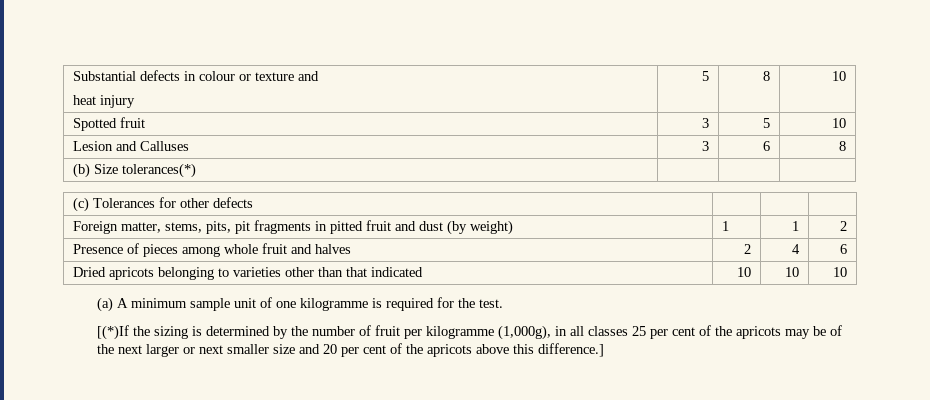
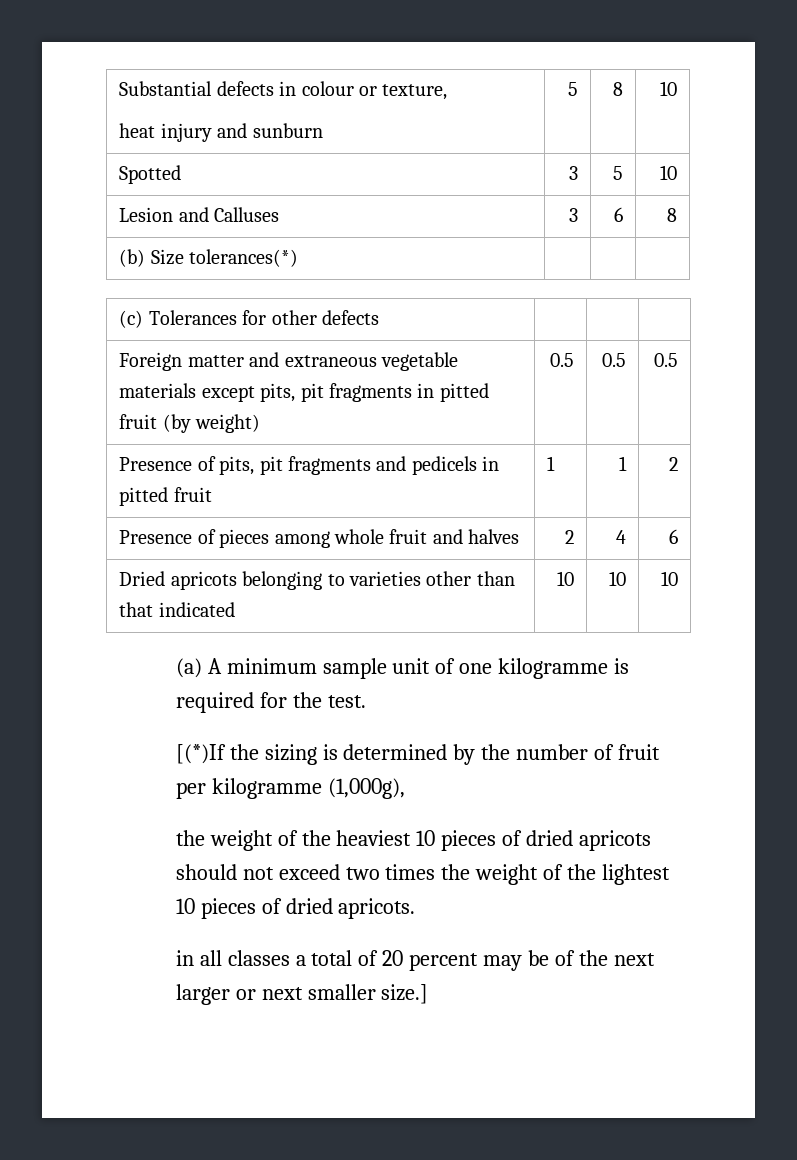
- Substantial defects in colour or texture and
- heat injury | 5 | 8 | 10
+ Substantial defects in colour or texture,
+ heat injury and sunburn | 5 | 8 | 10
- Spotted fruit | 3 | 5 | 10
+ Spotted | 3 | 5 | 10
- Foreign matter, stems, pits, pit fragments in pitted fruit and dust (by weight) | 1 | 1 | 2
+ Foreign matter and extraneous vegetable materials except pits, pit fragments in pitted fruit (by weight) | 0.5 | 0.5 | 0.5
+ Presence of pits, pit fragments and pedicels in pitted fruit | 1 | 1 | 2
- [(*)If the sizing is determined by the number of fruit per kilogramme (1,000g), in all classes 25 per cent of the apricots may be of the next larger or next smaller size and 20 per cent of the apricots above this difference.]
+ [(*)If the sizing is determined by the number of fruit per kilogramme (1,000g),
+ the weight of the heaviest 10 pieces of dried apricots should not exceed two times the weight of the lightest 10 pieces of dried apricots.
+ in all classes a total of 20 percent may be of the next larger or next smaller size.]

